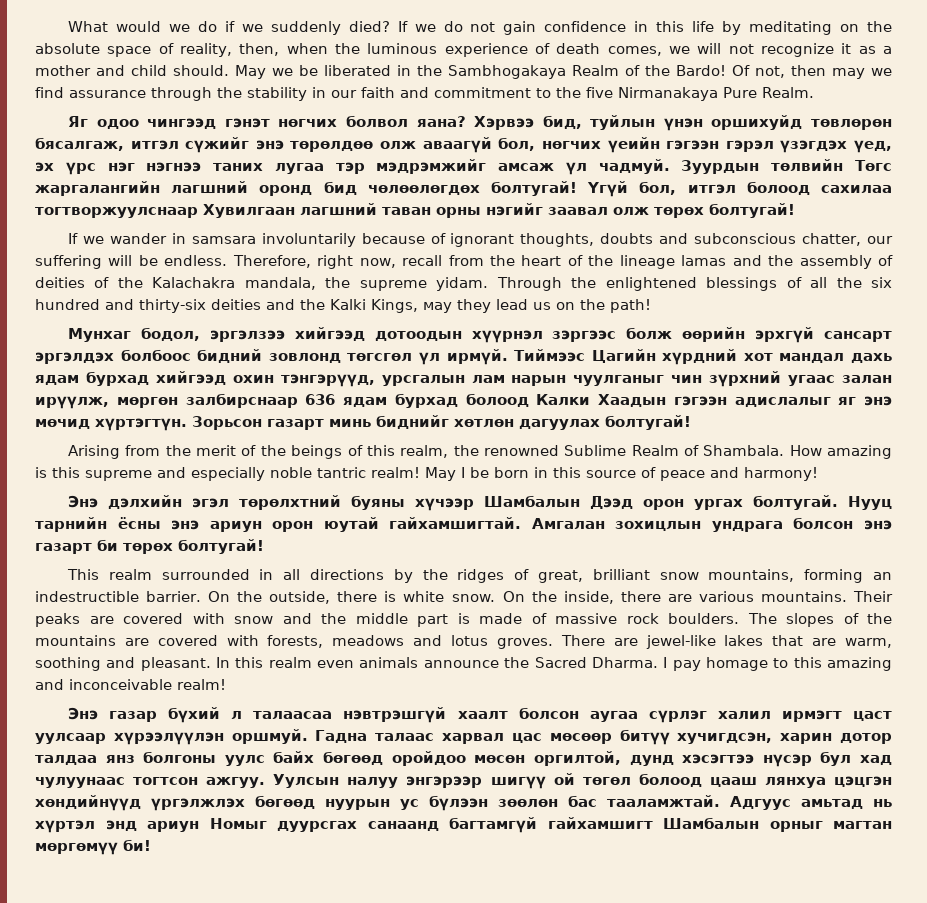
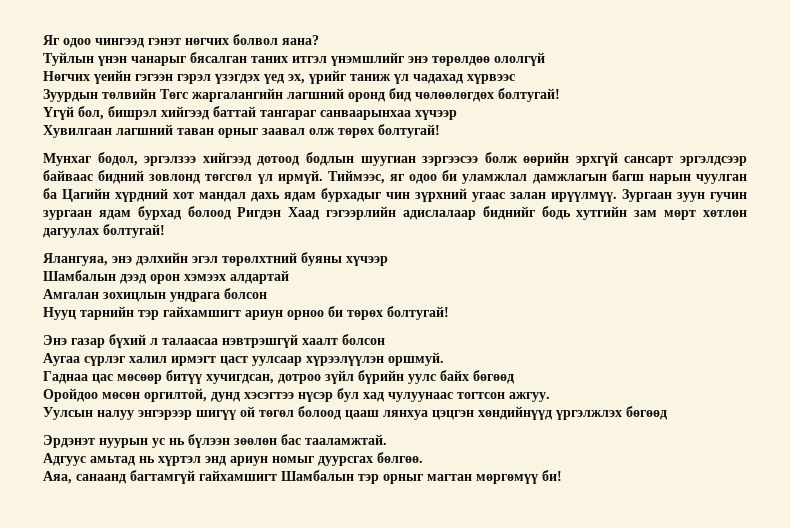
- What would we do if we suddenly died? If we do not gain confidence in this life by meditating on the absolute space of reality, then, when the luminous experience of death comes, we will not recognize it as a mother and child should. May we be liberated in the Sambhogakaya Realm of the Bardo! Of not, then may we find assurance through the stability in our faith and commitment to the five Nirmanakaya Pure Realm.
- Яг одоо чингээд гэнэт нөгчих болвол яана? Хэрвээ бид, туйлын үнэн оршихуйд төвлөрөн бясалгаж, итгэл сүжийг энэ төрөлдөө олж аваагүй бол, нөгчих үеийн гэгээн гэрэл үзэгдэх үед, эх үрс нэг нэгнээ таних лугаа тэр мэдрэмжийг амсаж үл чадмуй. Зуурдын төлвийн Tөгс жаргалангийн лагшний оронд бид чөлөөлөгдөх болтугай! Үгүй бол, итгэл болоод сахилаа тогтворжуулснаар Хувилгаан лагшний таван орны нэгийг заавал олж төрөх болтугай!
+ Яг одоо чингээд гэнэт нөгчих болвол яана?
+ Туйлын үнэн чанарыг бясалган таних итгэл үнэмшлийг энэ төрөлдөө ололгүй
+ Нөгчих үеийн гэгээн гэрэл үзэгдэх үед эх, үрийг таниж үл чадахад хүрвээс
+ Зуурдын төлвийн Tөгс жаргалангийн лагшний оронд бид чөлөөлөгдөх болтугай!
+ Үгүй бол, бишрэл хийгээд баттай тангараг санваарынхаа хүчээр
+ Хувилгаан лагшний таван орныг заавал олж төрөх болтугай!
- If we wander in samsara involuntarily because of ignorant thoughts, doubts and subconscious chatter, our suffering will be endless. Therefore, right now, recall from the heart of the lineage lamas and the assembly of deities of the Kalachakra mandala, the supreme yidam. Through the enlightened blessings of all the six hundred and thirty-six deities and the Kalki Kings, мay they lead us on the path!
- Мунхаг бодол, эргэлзээ хийгээд дотоодын хүүрнэл зэргээс болж өөрийн эрхгүй сансарт эргэлдэх болбоос бидний зовлонд төгсгөл үл ирмүй.
+ Мунхаг бодол, эргэлзээ хийгээд дотоод бодлын шуугиан зэргээсээ болж өөрийн эрхгүй сансарт эргэлдсээр байваас бидний зовлонд төгсгөл үл ирмүй.
- Тиймээс Цагийн хүрдний хот мандал дахь ядам бурхад хийгээд охин тэнгэрүүд, урсгалын лам нарын чуулганыг чин зүрхний угаас залан ирүүлж, мөргөн залбирснаар 636 ядам бурхад болоод Калки Хаадын гэгээн адислалыг яг энэ мөчид хүртэгтүн. Зорьсон газарт минь биднийг хөтлөн дагуулах болтугай!
- Arising from the merit of the beings of this realm, the renowned Sublime Realm of Shambala. How amazing is this supreme and especially noble tantric realm! May I be born in this source of peace and harmony!
- Энэ дэлхийн эгэл төрөлхтний буяны хүчээр Шамбалын Дээд орон ургах болтугай. Нууц тарнийн ёсны энэ ариун орон юутай гайхамшигтай. Амгалан зохицлын ундрага болсон энэ газарт би төрөх болтугай!
- This realm surrounded in all directions by the ridges of great, brilliant snow mountains, forming an indestructible barrier. On the outside, there is white snow. On the inside, there are various mountains. Their peaks are covered with snow and the middle part is made of massive rock boulders. The slopes of the mountains are covered with forests, meadows and lotus groves. There are jewel-like lakes that are warm, soothing and pleasant. In this realm even animals announce the Sacred Dharma. I pay homage to this amazing and inconceivable realm!
+ Тиймээс, яг одоо би уламжлал дамжлагын багш нарын чуулган ба Цагийн хүрдний хот мандал дахь ядам бурхадыг чин зүрхний угаас залан ирүүлмүү. Зургаан зуун гучин зургаан ядам бурхад болоод Ригдэн Хаад гэгээрлийн адислалаар биднийг бодь хутгийн зам мөрт хөтлөн дагуулах болтугай!
+ Ялангуяа, энэ дэлхийн эгэл төрөлхтний буяны хүчээр
+ Шамбалын дээд орон хэмээх алдартай
+ Амгалан зохицлын ундрага болсон
+ Нууц тарнийн тэр гайхамшигт ариун орноо би төрөх болтугай!
- Энэ газар бүхий л талаасаа нэвтрэшгүй хаалт болсон аугаа сүрлэг халил ирмэгт цаст уулсаар хүрээлүүлэн оршмуй. Гадна талаас харвал цас мөсөөр битүү хучигдсэн, харин дотор талдаа янз болгоны уулс байх бөгөөд оройдоо мөсөн оргилтой, дунд хэсэгтээ нүсэр бул хад чулуунаас тогтсон ажгуу. Уулсын налуу энгэрээр шигүү ой төгөл болоод цааш лянхуа цэцгэн хөндийнүүд үргэлжлэх бөгөөд нуурын ус бүлээн зөөлөн бас тааламжтай. Адгуус амьтад нь хүртэл энд ариун Номыг дуурсгах санаанд багтамгүй гайхамшигт Шамбалын орныг магтан мөргөмүү би!
+ Энэ газар бүхий л талаасаа нэвтрэшгүй хаалт болсон
+ Аугаа сүрлэг халил ирмэгт цаст уулсаар хүрээлүүлэн оршмуй.
+ Гаднаа цас мөсөөр битүү хучигдсан, дотроо зүйл бүрийн уулс байх бөгөөд
+ Оройдоо мөсөн оргилтой, дунд хэсэгтээ нүсэр бул хад чулуунаас тогтсон ажгуу.
+ Уулсын налуу энгэрээр шигүү ой төгөл болоод цааш лянхуа цэцгэн хөндийнүүд үргэлжлэх бөгөөд
+ Эрдэнэт нуурын ус нь бүлээн зөөлөн бас тааламжтай.
+ Адгуус амьтад нь хүртэл энд ариун номыг дуурсгах бөлгөө.
+ Аяа, санаанд багтамгүй гайхамшигт Шамбалын тэр орныг магтан мөргөмүү би!

